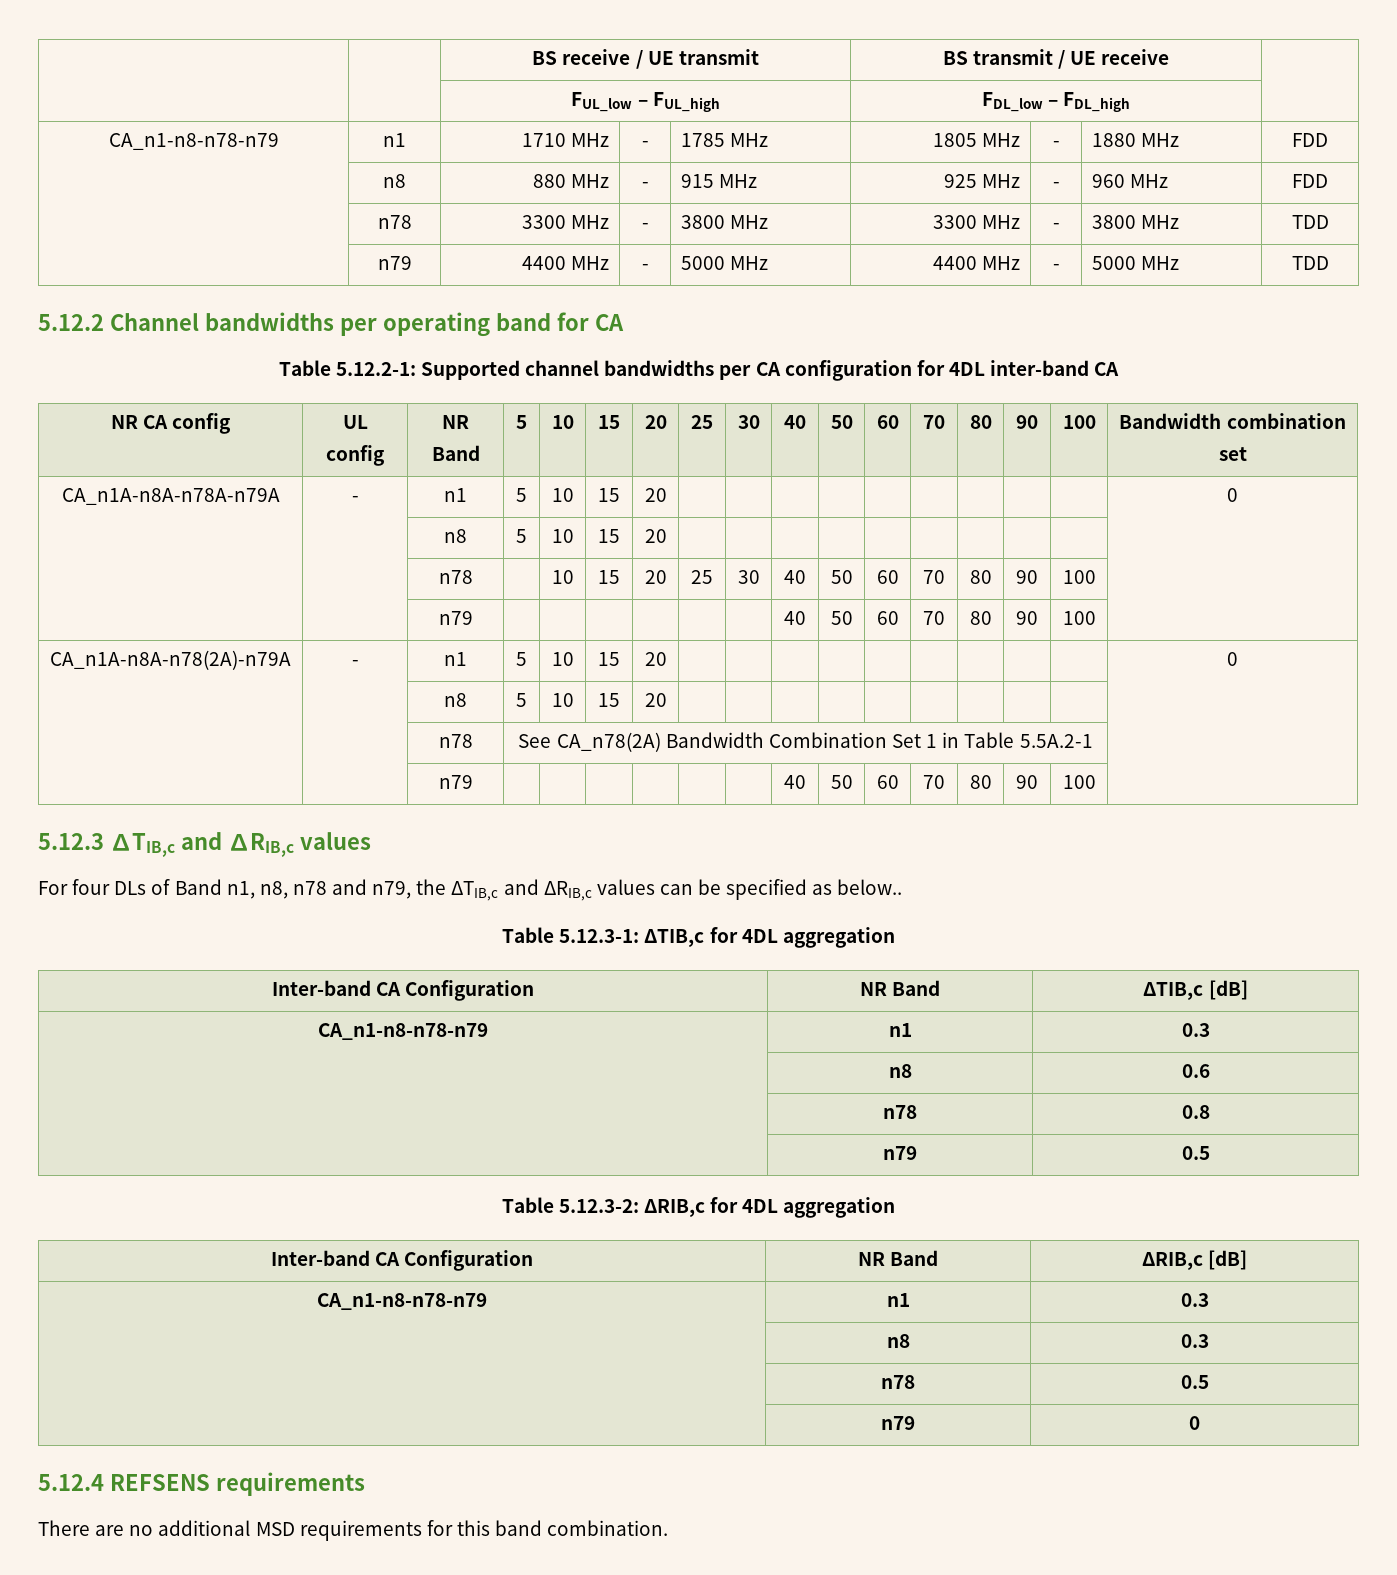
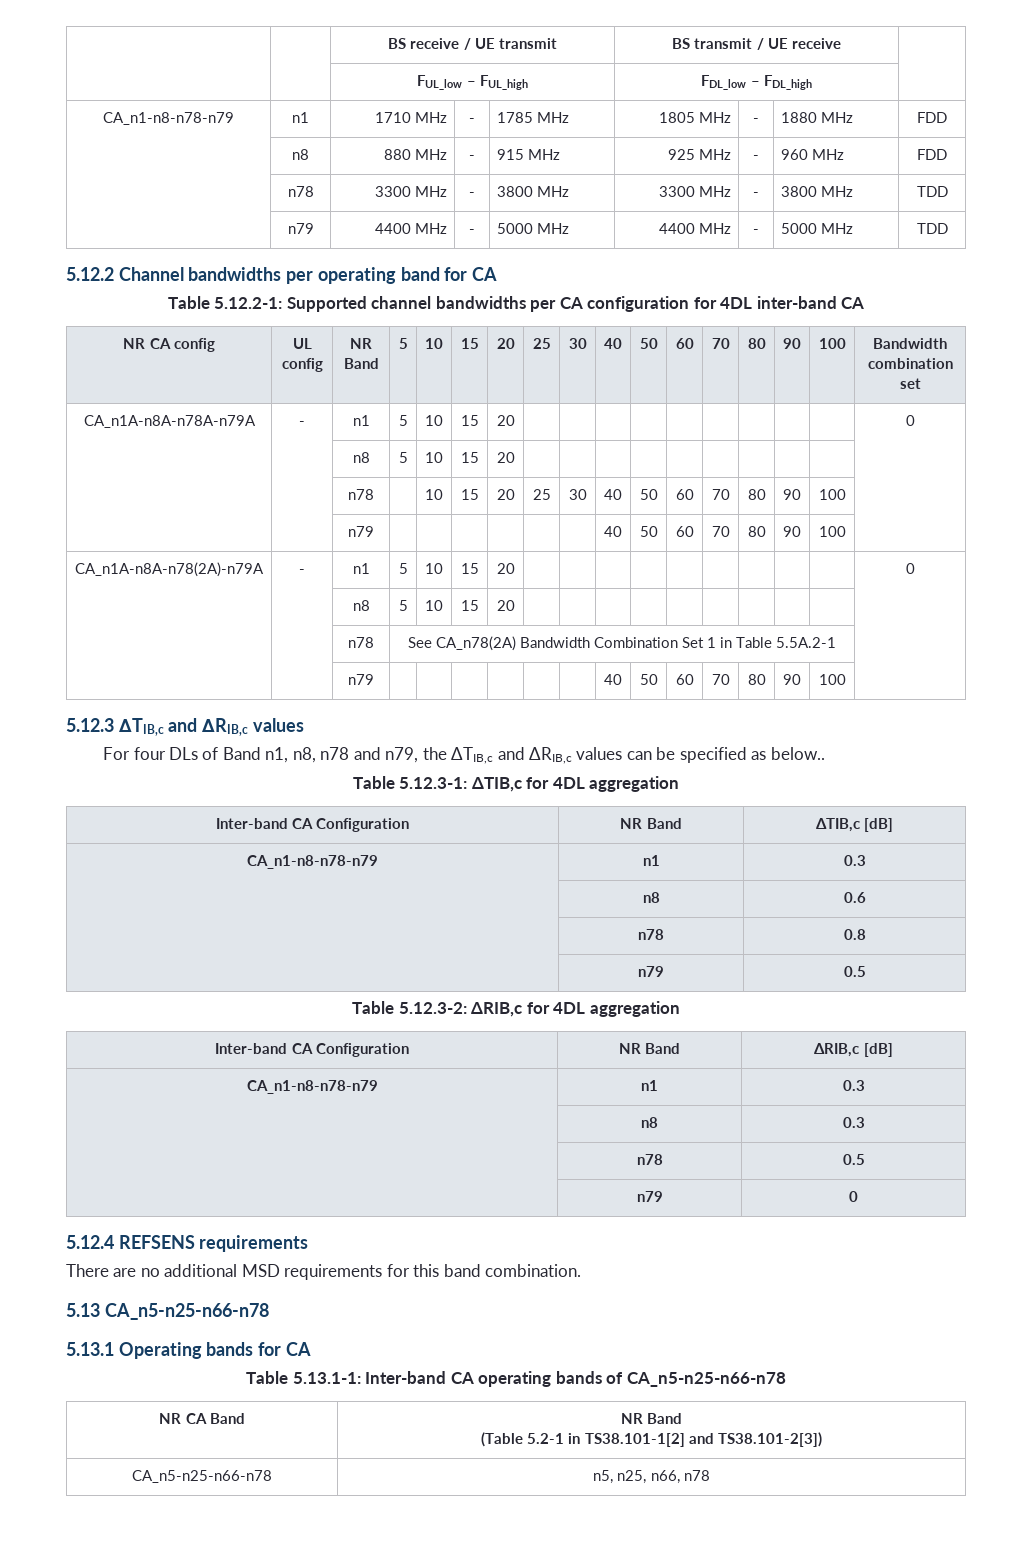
+ 5.13 CA_n5-n25-n66-n78
+ 5.13.1 Operating bands for CA
+ Table 5.13.1-1: Inter-band CA operating bands of CA_n5-n25-n66-n78
+ NR CA Band | NR Band
+ (Table 5.2-1 in TS38.101-1[2] and TS38.101-2[3])
+ CA_n5-n25-n66-n78 | n5, n25, n66, n78

